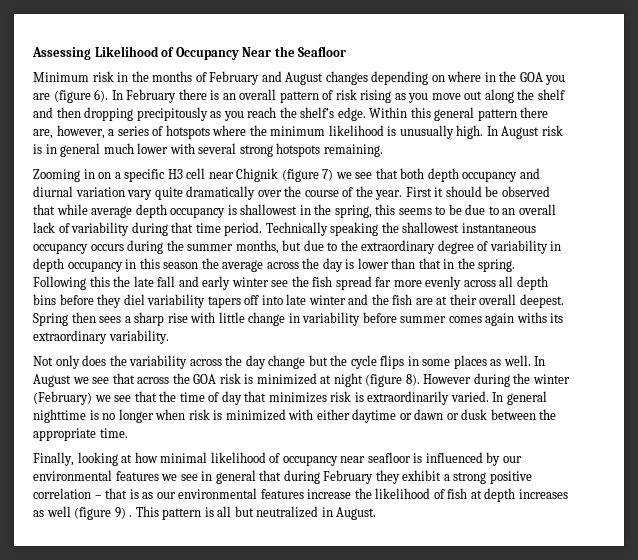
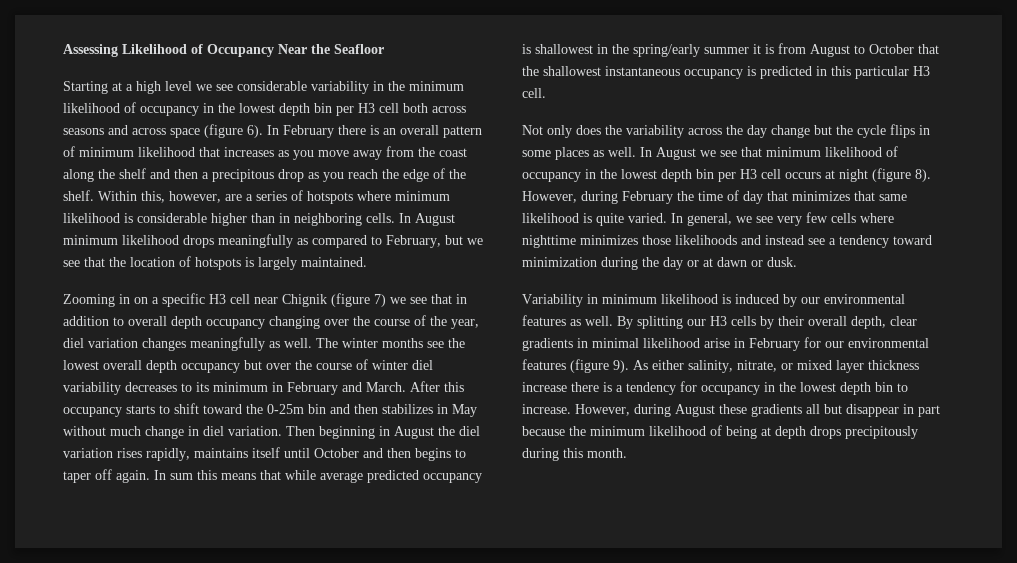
- Minimum risk in the months of February and August changes depending on where in the GOA you are (figure 6).
+ Starting at a high level we see considerable variability in the minimum likelihood of occupancy in the lowest depth bin per H3 cell both across seasons and across space (figure 6).
- In February there is an overall pattern of risk rising as you move out along the shelf and then dropping precipitously as you reach the shelf’s edge. Within this general pattern there are, however, a series of hotspots where the minimum likelihood is unusually high. In August risk is in general much lower with several strong hotspots remaining.
+ In February there is an overall pattern of minimum likelihood that increases as you move away from the coast along the shelf and then a precipitous drop as you reach the edge of the shelf. Within this, however, are a series of hotspots where minimum likelihood is considerable higher than in neighboring cells. In August minimum likelihood drops meaningfully as compared to February, but we see that the location of hotspots is largely maintained.
- Zooming in on a specific H3 cell near Chignik (figure 7) we see that both depth occupancy and diurnal variation vary quite dramatically over the course of the year. First it should be observed that while average depth occupancy is shallowest in the spring, this seems to be due to an overall lack of variability during that time period. Technically speaking the shallowest instantaneous occupancy occurs during the summer months, but due to the extraordinary degree of variability in depth occupancy in this season the average across the day is lower than that in the spring. Following this the late fall and early winter see the fish spread far more evenly across all depth bins before they diel variability tapers off into late winter and the fish are at their overall deepest. Spring then sees a sharp rise with little change in variability before summer comes again withs its extraordinary variability.
+ Zooming in on a specific H3 cell near Chignik (figure 7) we see that in addition to overall depth occupancy changing over the course of the year, diel variation changes meaningfully as well. The winter months see the lowest overall depth occupancy but over the course of winter diel variability decreases to its minimum in February and March. After this occupancy starts to shift toward the 0-25m bin and then stabilizes in May without much change in diel variation. Then beginning in August the diel variation rises rapidly, maintains itself until October and then begins to taper off again. In sum this means that while average predicted occupancy is shallowest in the spring/early summer it is from August to October that the shallowest instantaneous occupancy is predicted in this particular H3 cell.
- In August we see that across the GOA risk is minimized at night (figure 8). However during the winter (February) we see that the time of day that minimizes risk is extraordinarily varied. In general nighttime is no longer when risk is minimized with either daytime or dawn or dusk between the appropriate time.
- Finally, looking at how minimal likelihood of occupancy near seafloor is influenced by our environmental features we see in general that during February they exhibit a strong positive correlation – that is as our environmental features increase the likelihood of fish at depth increases as well (figure 9) . This pattern is all but neutralized in August.
+ In August we see that minimum likelihood of occupancy in the lowest depth bin per H3 cell occurs at night (figure 8). However, during February the time of day that minimizes that same likelihood is quite varied. In general, we see very few cells where nighttime minimizes those likelihoods and instead see a tendency toward minimization during the day or at dawn or dusk.
+ Variability in minimum likelihood is induced by our environmental features as well. By splitting our H3 cells by their overall depth, clear gradients in minimal likelihood arise in February for our environmental features (figure 9). As either salinity, nitrate, or mixed layer thickness increase there is a tendency for occupancy in the lowest depth bin to increase. However, during August these gradients all but disappear in part because the minimum likelihood of being at depth drops precipitously during this month.

